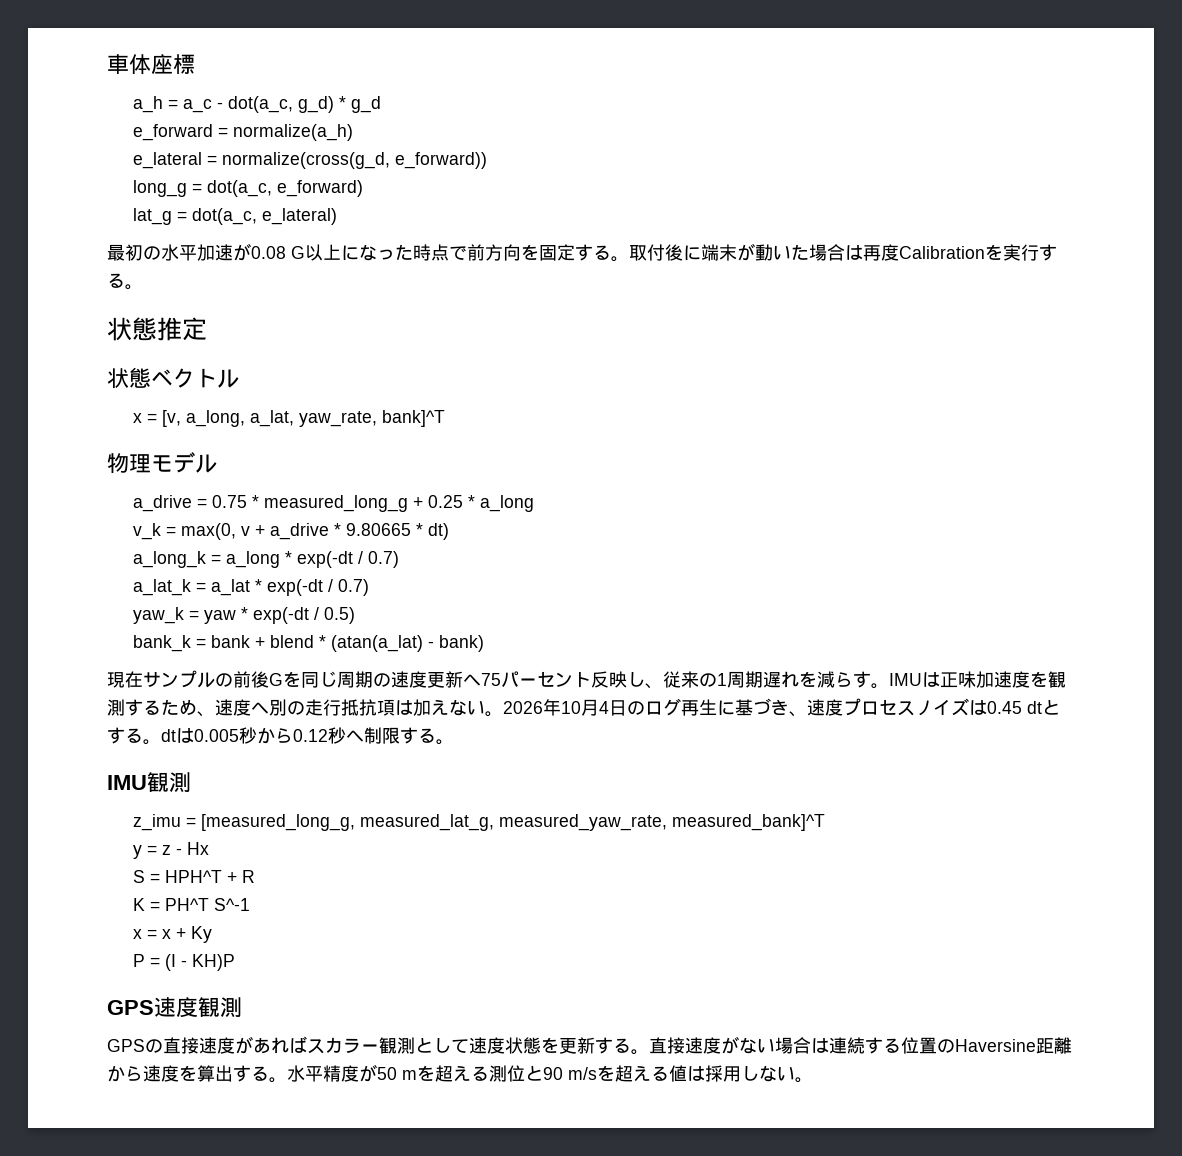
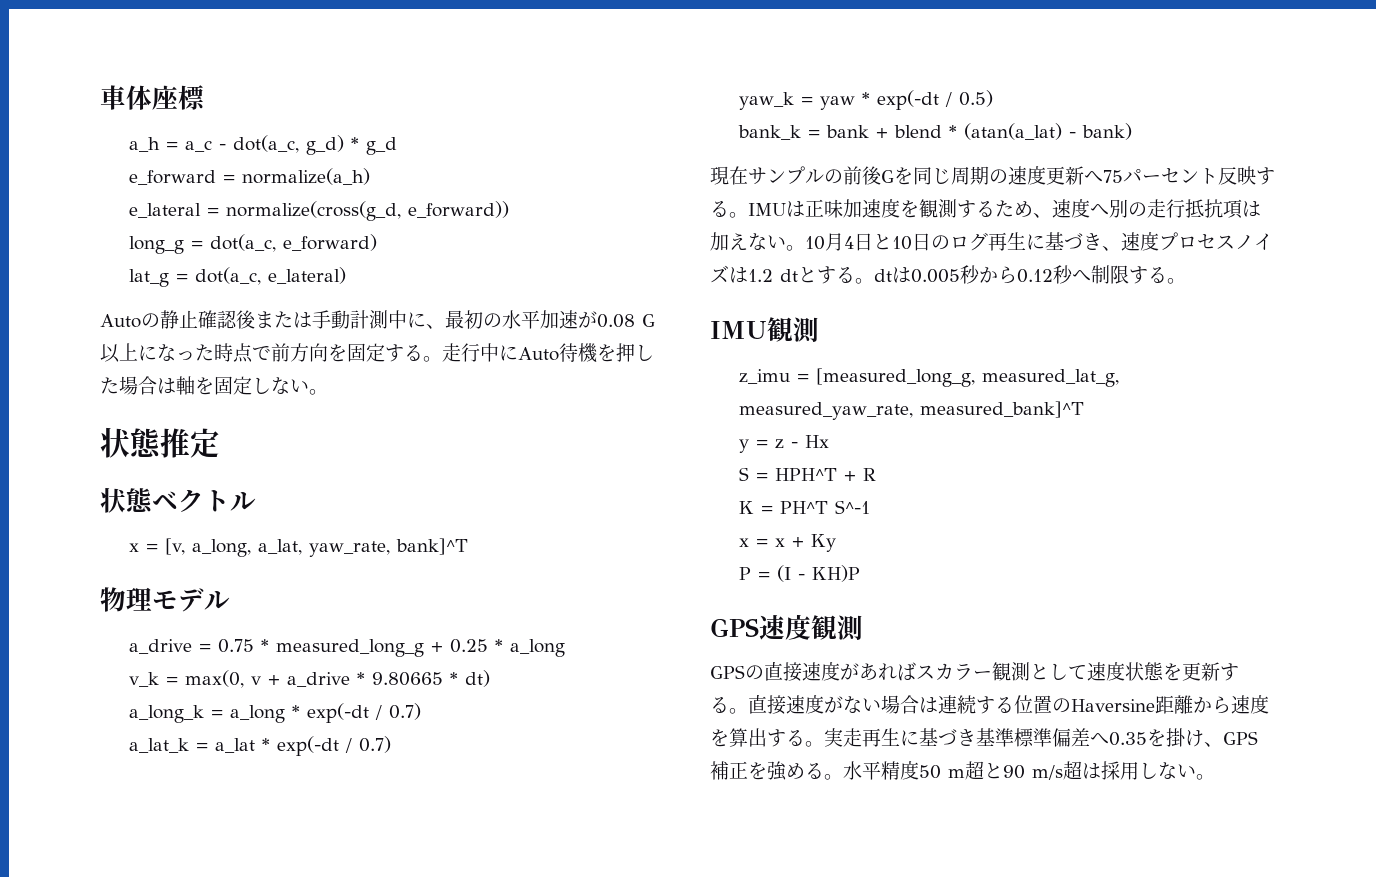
- 最初の水平加速が0.08 G以上になった時点で前方向を固定する。
+ Autoの静止確認後または手動計測中に、最初の水平加速が0.08 G以上になった時点で前方向を固定する。
- 取付後に端末が動いた場合は再度Calibrationを実行する。
+ 走行中にAuto待機を押した場合は軸を固定しない。
- 現在サンプルの前後Gを同じ周期の速度更新へ75パーセント反映し、従来の1周期遅れを減らす。
+ 現在サンプルの前後Gを同じ周期の速度更新へ75パーセント反映する。
- 2026年10月4日のログ再生に基づき、速度プロセスノイズは0.45 dtとする。dtは0.005秒から0.12秒へ制限する。
+ 10月4日と10日のログ再生に基づき、速度プロセスノイズは1.2 dtとする。dtは0.005秒から0.12秒へ制限する。
+ 実走再生に基づき基準標準偏差へ0.35を掛け、GPS補正を強める。
- 水平精度が50 mを超える測位と90 m/sを超える値は採用しない。
+ 水平精度50 m超と90 m/s超は採用しない。

